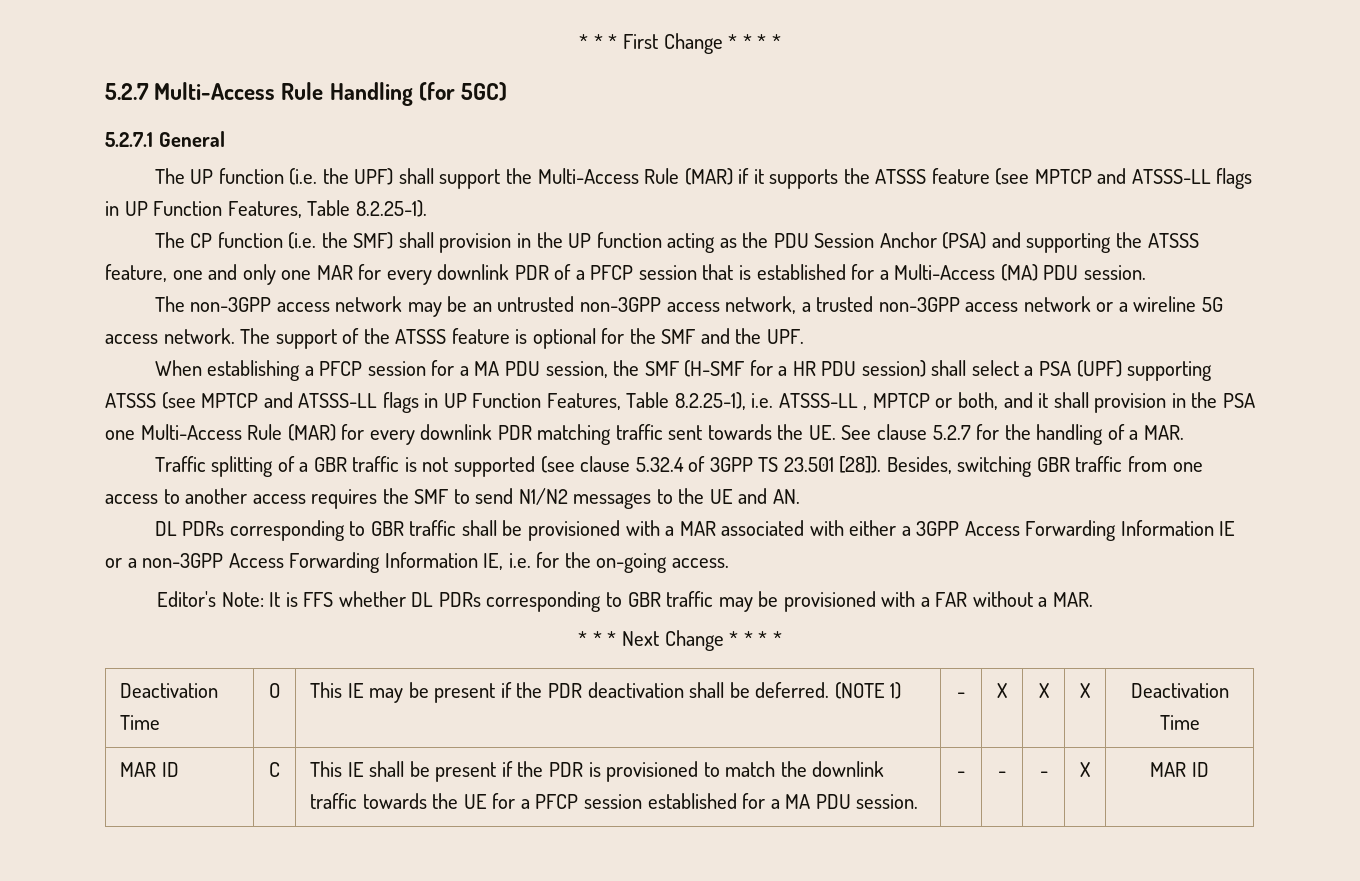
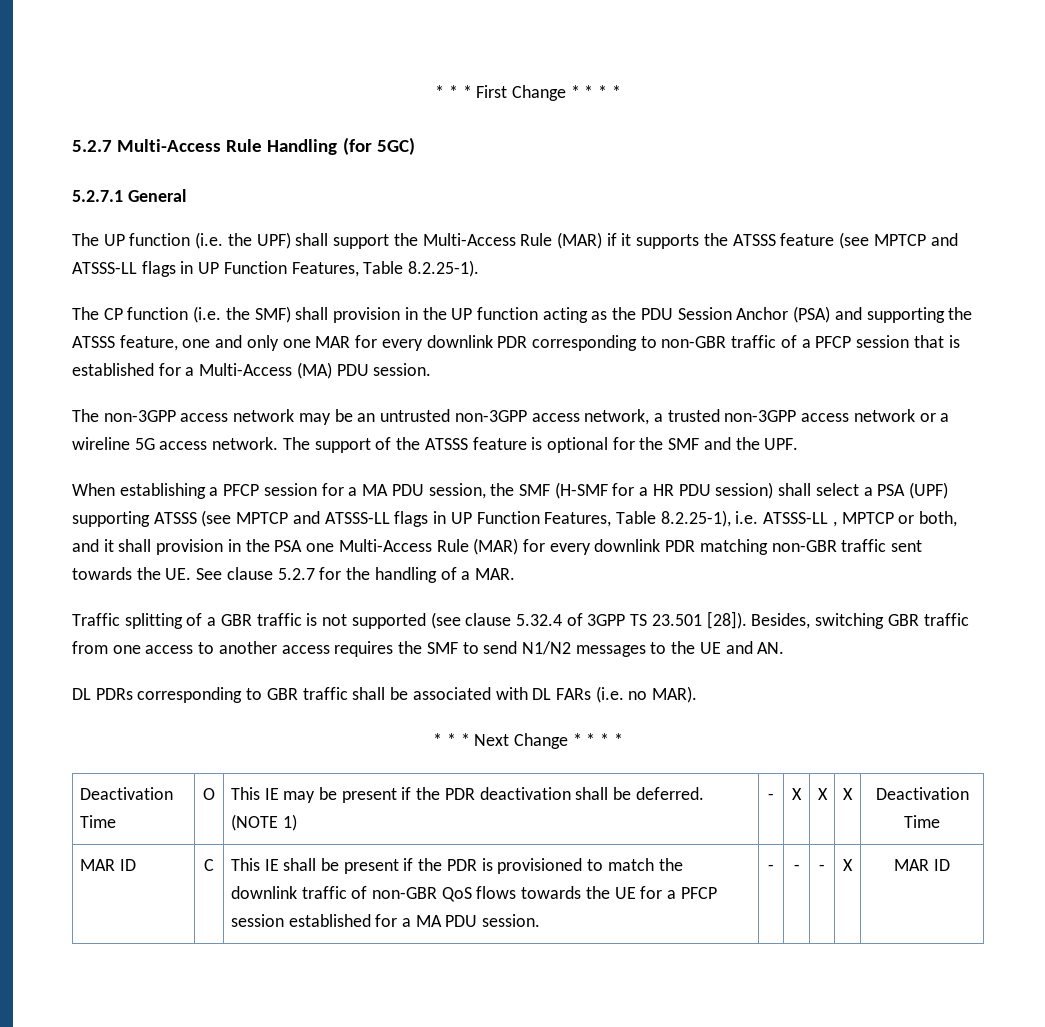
- The CP function (i.e. the SMF) shall provision in the UP function acting as the PDU Session Anchor (PSA) and supporting the ATSSS feature, one and only one MAR for every downlink PDR of a PFCP session that is established for a Multi-Access (MA) PDU session.
+ The CP function (i.e. the SMF) shall provision in the UP function acting as the PDU Session Anchor (PSA) and supporting the ATSSS feature, one and only one MAR for every downlink PDR corresponding to non-GBR traffic of a PFCP session that is established for a Multi-Access (MA) PDU session.
- When establishing a PFCP session for a MA PDU session, the SMF (H-SMF for a HR PDU session) shall select a PSA (UPF) supporting ATSSS (see MPTCP and ATSSS-LL flags in UP Function Features, Table 8.2.25-1), i.e. ATSSS-LL , MPTCP or both, and it shall provision in the PSA one Multi-Access Rule (MAR) for every downlink PDR matching traffic sent towards the UE. See clause 5.2.7 for the handling of a MAR.
+ When establishing a PFCP session for a MA PDU session, the SMF (H-SMF for a HR PDU session) shall select a PSA (UPF) supporting ATSSS (see MPTCP and ATSSS-LL flags in UP Function Features, Table 8.2.25-1), i.e. ATSSS-LL , MPTCP or both, and it shall provision in the PSA one Multi-Access Rule (MAR) for every downlink PDR matching non-GBR traffic sent towards the UE. See clause 5.2.7 for the handling of a MAR.
- DL PDRs corresponding to GBR traffic shall be provisioned with a MAR associated with either a 3GPP Access Forwarding Information IE or a non-3GPP Access Forwarding Information IE, i.e. for the on-going access.
- Editor's Note: It is FFS whether DL PDRs corresponding to GBR traffic may be provisioned with a FAR without a MAR.
+ DL PDRs corresponding to GBR traffic shall be associated with DL FARs (i.e. no MAR).
- This IE shall be present if the PDR is provisioned to match the downlink traffic towards the UE for a PFCP session established for a MA PDU session.
+ This IE shall be present if the PDR is provisioned to match the downlink traffic of non-GBR QoS flows towards the UE for a PFCP session established for a MA PDU session.

